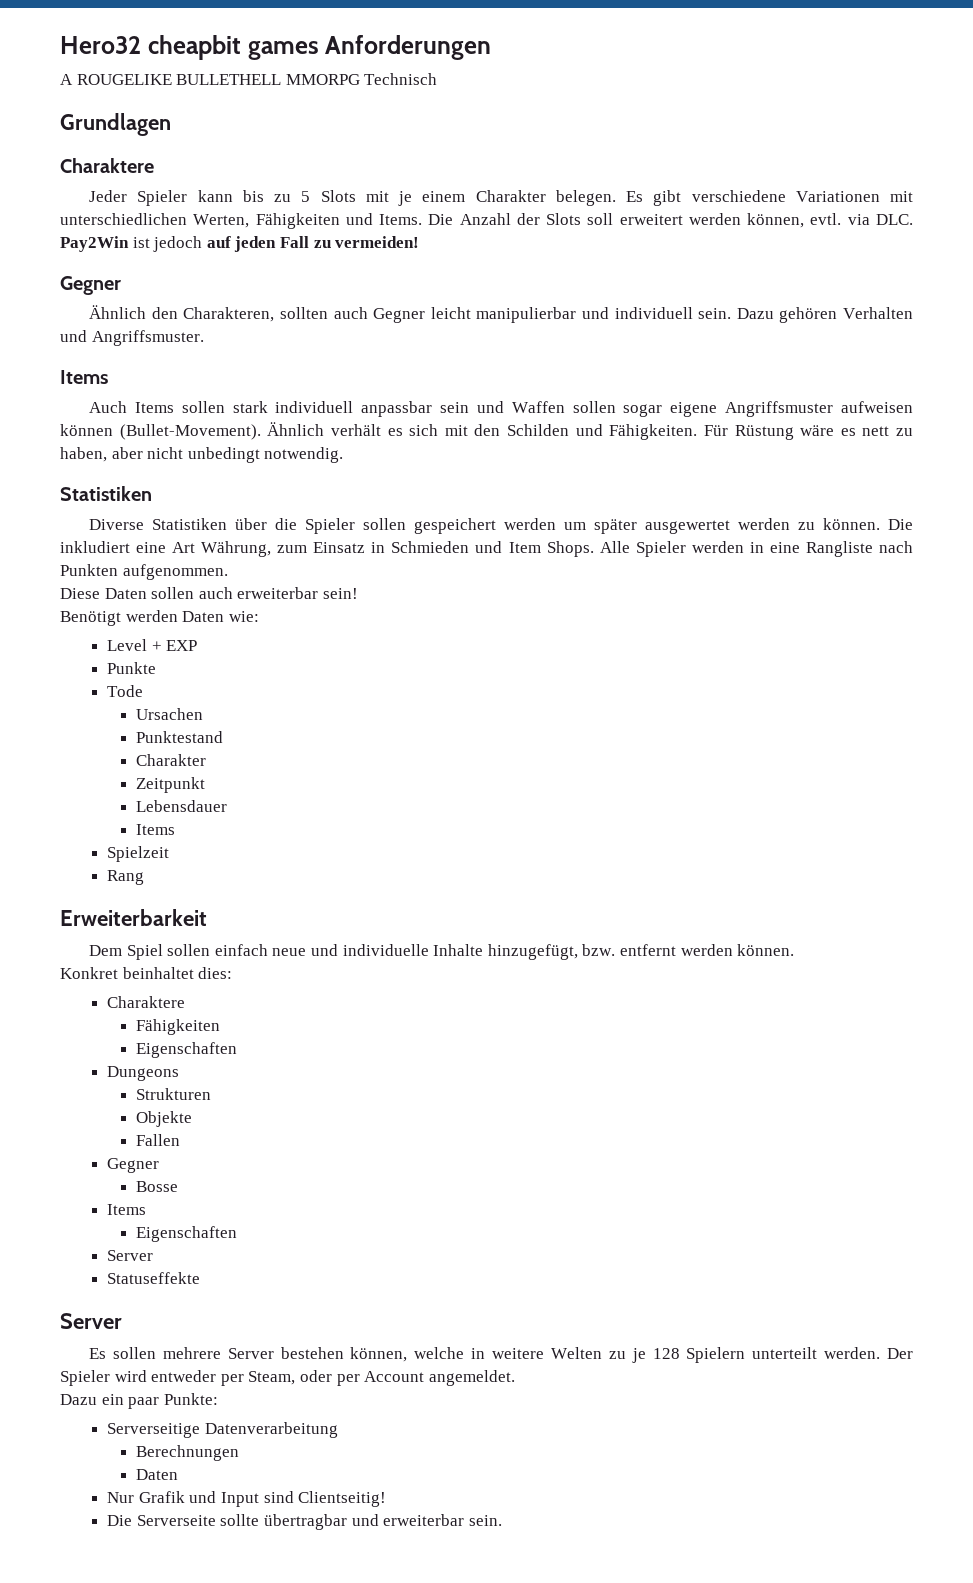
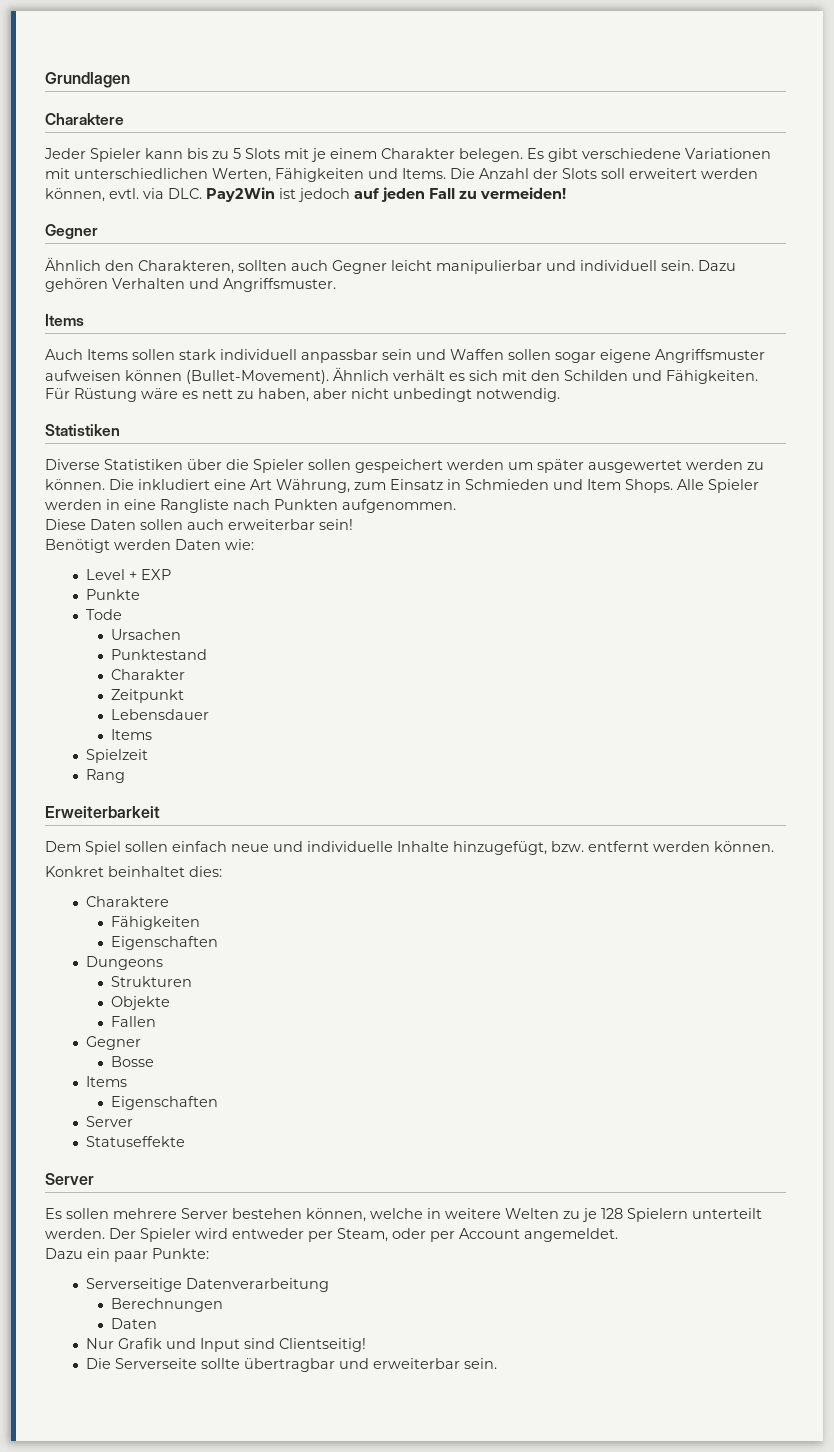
- Hero32 cheapbit games Anforderungen
- A ROUGELIKE BULLETHELL MMORPG Technisch

